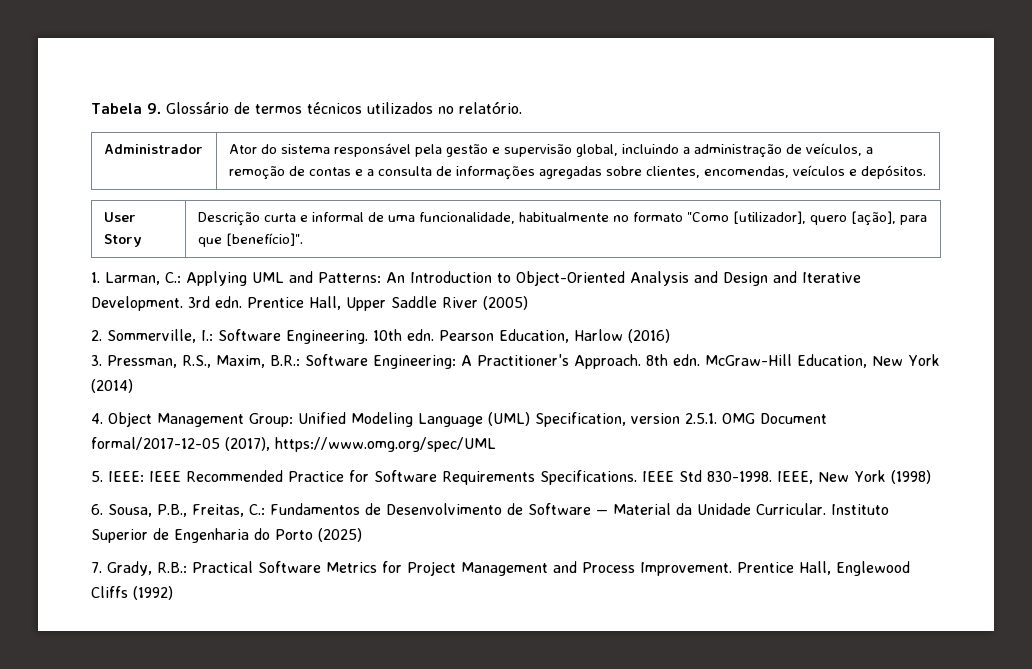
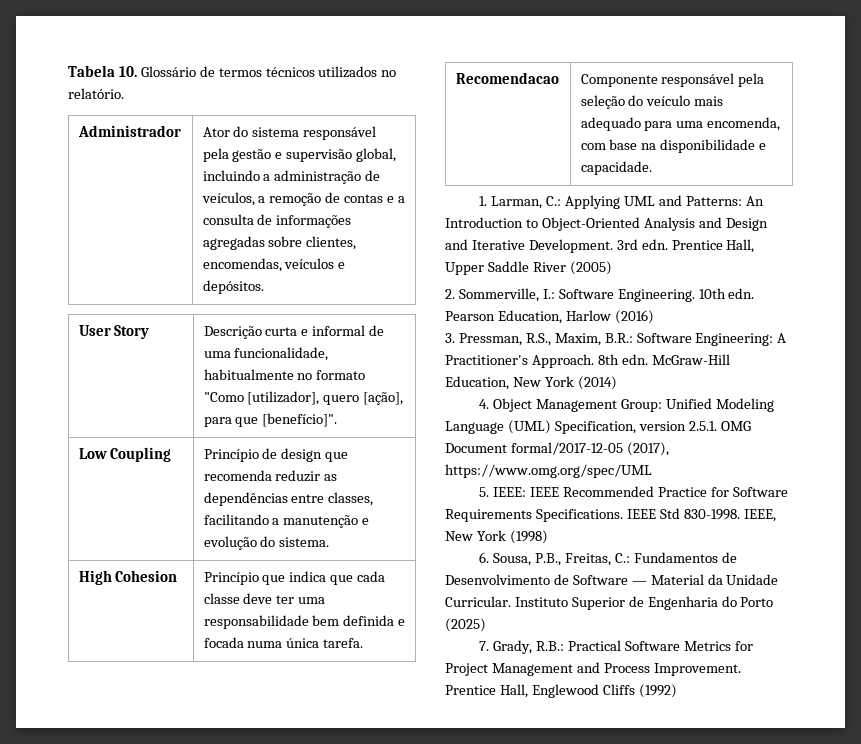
- Tabela 9. Glossário de termos técnicos utilizados no relatório.
+ Tabela 10. Glossário de termos técnicos utilizados no relatório.
+ Low Coupling | Princípio de design que recomenda reduzir as dependências entre classes, facilitando a manutenção e evolução do sistema.
+ High Cohesion | Princípio que indica que cada classe deve ter uma responsabilidade bem definida e focada numa única tarefa.
+ Recomendacao | Componente responsável pela seleção do veículo mais adequado para uma encomenda, com base na disponibilidade e capacidade.

